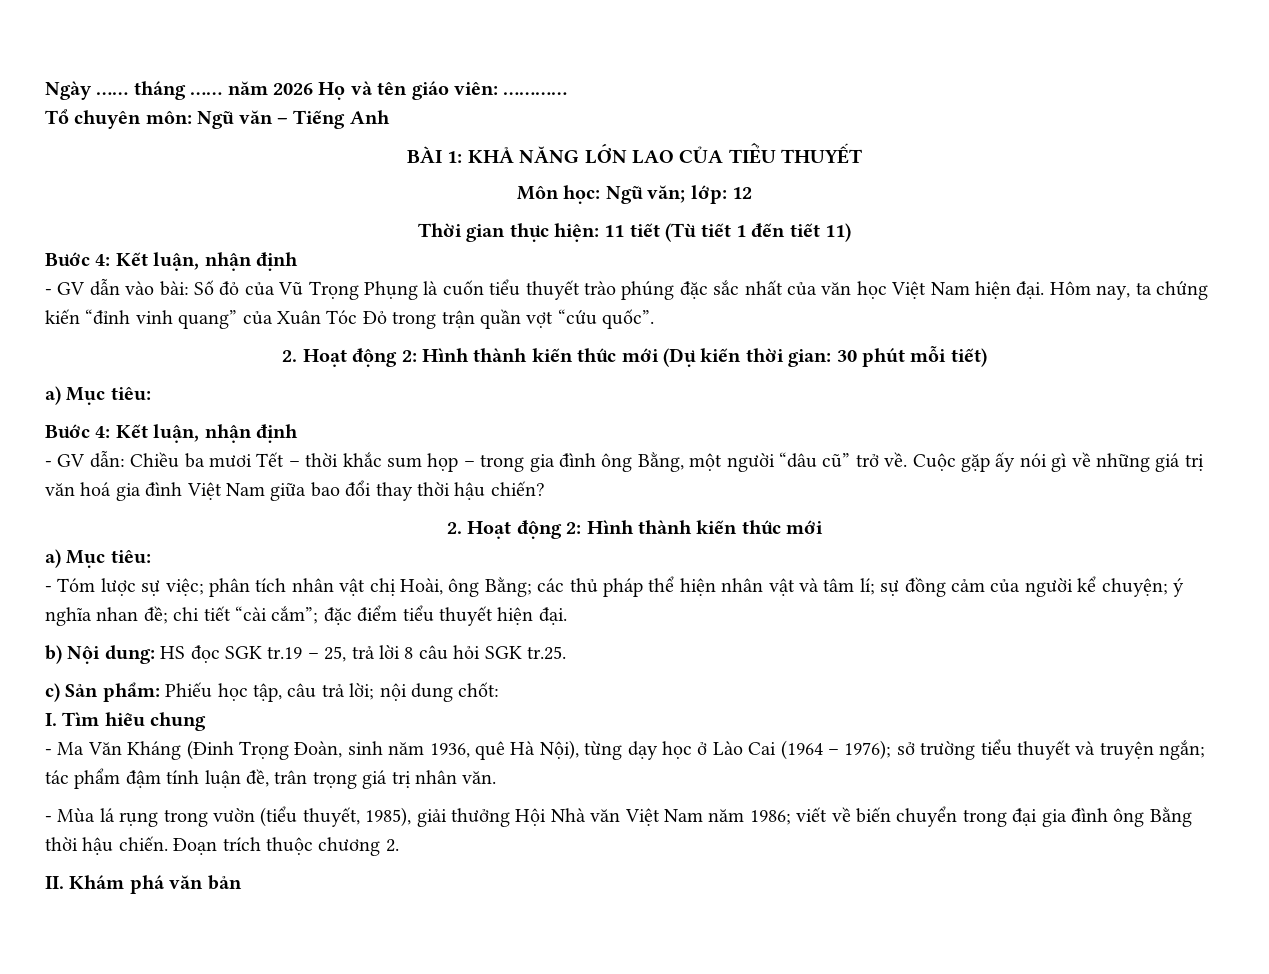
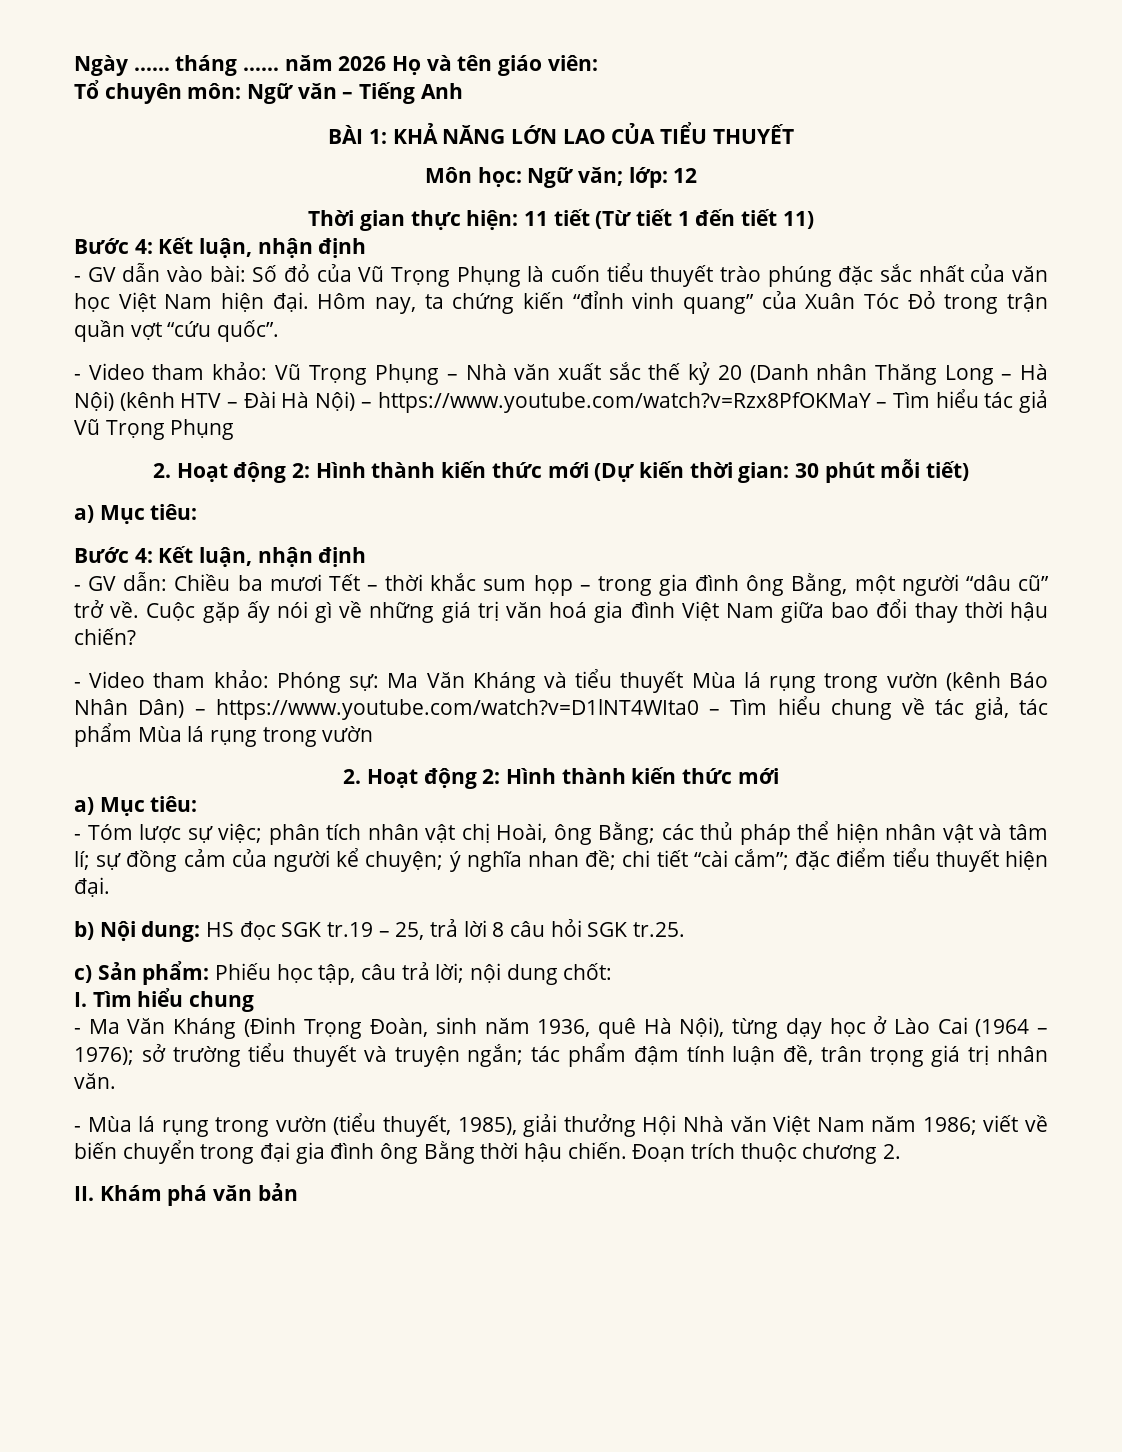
- Ngày …… tháng …… năm 2026 Họ và tên giáo viên: …………
+ Ngày …… tháng …… năm 2026 Họ và tên giáo viên:
+ - Video tham khảo: Vũ Trọng Phụng – Nhà văn xuất sắc thế kỷ 20 (Danh nhân Thăng Long – Hà Nội) (kênh HTV – Đài Hà Nội) – https://www.youtube.com/watch?v=Rzx8PfOKMaY – Tìm hiểu tác giả Vũ Trọng Phụng
+ - Video tham khảo: Phóng sự: Ma Văn Kháng và tiểu thuyết Mùa lá rụng trong vườn (kênh Báo Nhân Dân) – https://www.youtube.com/watch?v=D1lNT4WIta0 – Tìm hiểu chung về tác giả, tác phẩm Mùa lá rụng trong vườn

